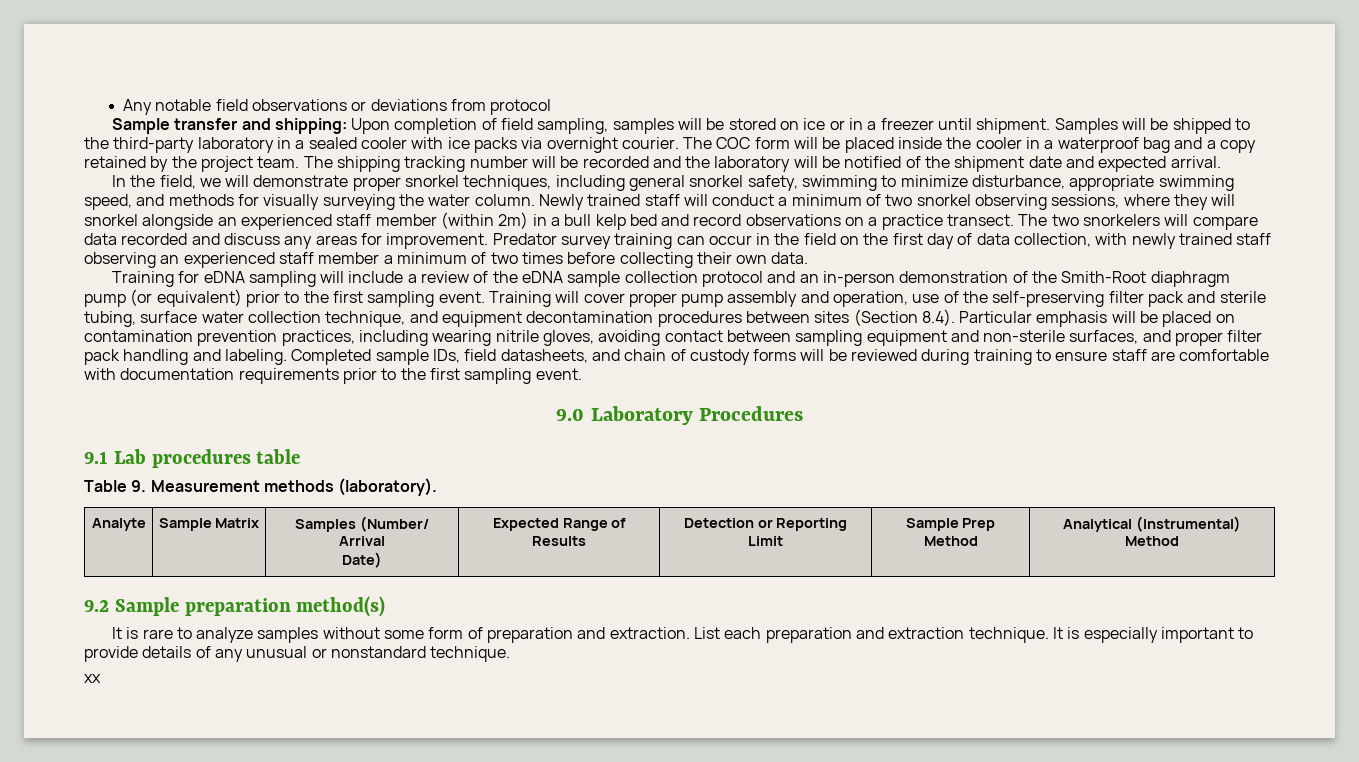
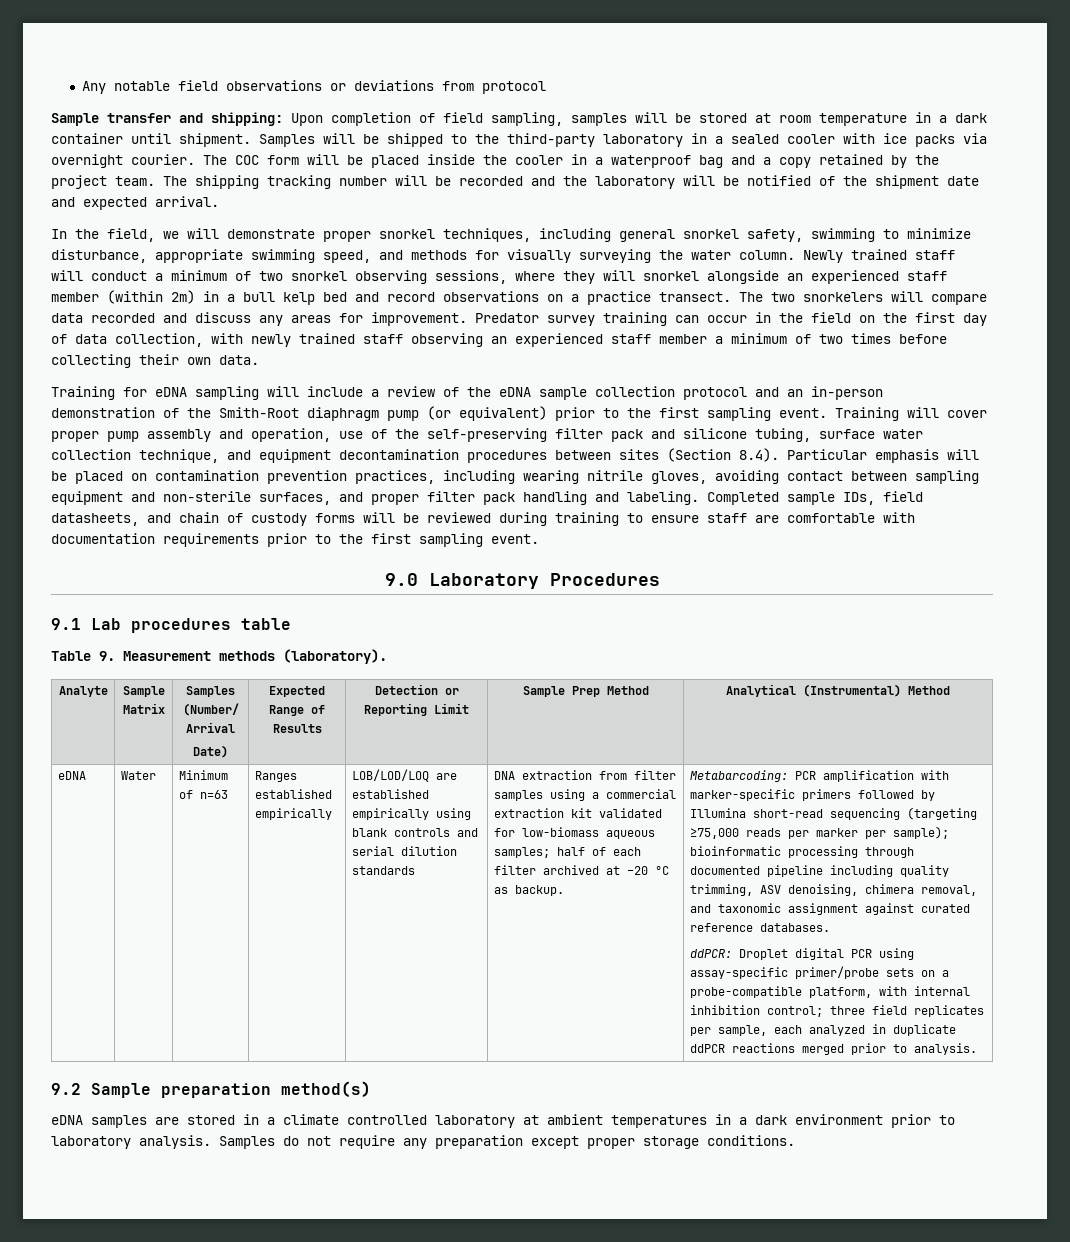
- Sample transfer and shipping: Upon completion of field sampling, samples will be stored on ice or in a freezer until shipment.
+ Sample transfer and shipping: Upon completion of field sampling, samples will be stored at room temperature in a dark container until shipment.
- Training will cover proper pump assembly and operation, use of the self-preserving filter pack and sterile tubing, surface water collection technique, and equipment decontamination procedures between sites (Section 8.4). Particular emphasis will be placed on contamination prevention practices, including wearing nitrile gloves, avoiding contact between sampling equipment and non-sterile surfaces, and proper filter pack handling and labeling.
+ Training will cover proper pump assembly and operation, use of the self-preserving filter pack and silicone tubing, surface water collection technique, and equipment decontamination procedures between sites (Section 8.4). Particular emphasis will be placed on contamination prevention practices, including wearing nitrile gloves, avoiding contact between sampling equipment and non-sterile surfaces, and proper filter pack handling and labeling.
+ eDNA | Water | Minimum of n=63 | Ranges established empirically | LOB/LOD/LOQ are established empirically using blank controls and serial dilution standards | DNA extraction from filter samples using a commercial extraction kit validated for low-biomass aqueous samples; half of each filter archived at –20 °C as backup. | Metabarcoding: PCR amplification with marker-specific primers followed by Illumina short-read sequencing (targeting ≥75,000 reads per marker per sample); bioinformatic processing through documented pipeline including quality trimming, ASV denoising, chimera removal, and taxonomic assignment against curated reference databases.
+ ddPCR: Droplet digital PCR using assay-specific primer/probe sets on a probe-compatible platform, with internal inhibition control; three field replicates per sample, each analyzed in duplicate ddPCR reactions merged prior to analysis.
  9.2 Sample preparation method(s)
- It is rare to analyze samples without some form of preparation and extraction. List each preparation and extraction technique. It is especially important to provide details of any unusual or nonstandard technique.
- xx
+ eDNA samples are stored in a climate controlled laboratory at ambient temperatures in a dark environment prior to laboratory analysis. Samples do not require any preparation except proper storage conditions.

